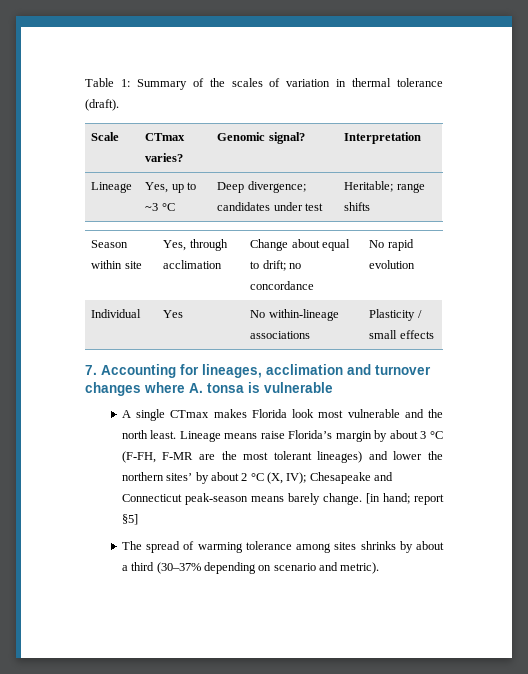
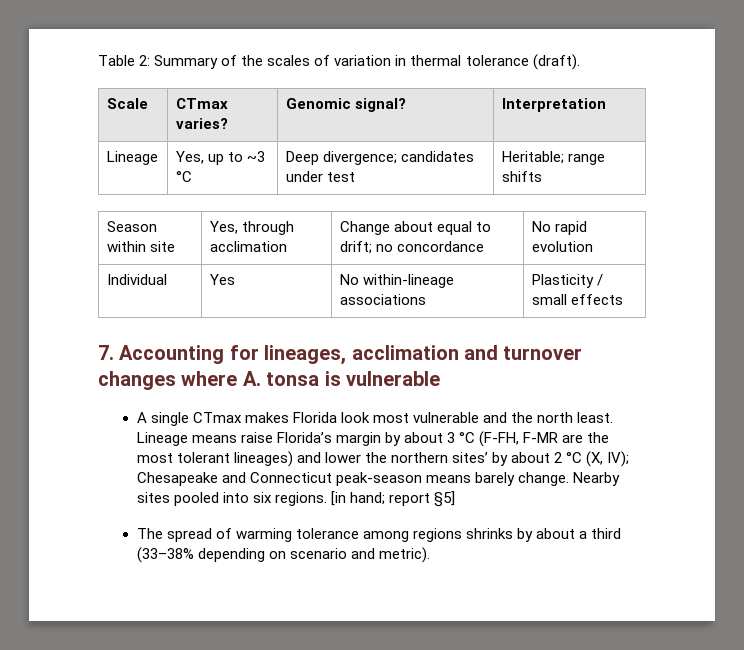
- Table 1: Summary of the scales of variation in thermal tolerance (draft).
+ Table 2: Summary of the scales of variation in thermal tolerance (draft).
+ Nearby sites pooled into six regions.
- The spread of warming tolerance among sites shrinks by about a third (30–37% depending on scenario and metric).
+ The spread of warming tolerance among regions shrinks by about a third (33–38% depending on scenario and metric).

